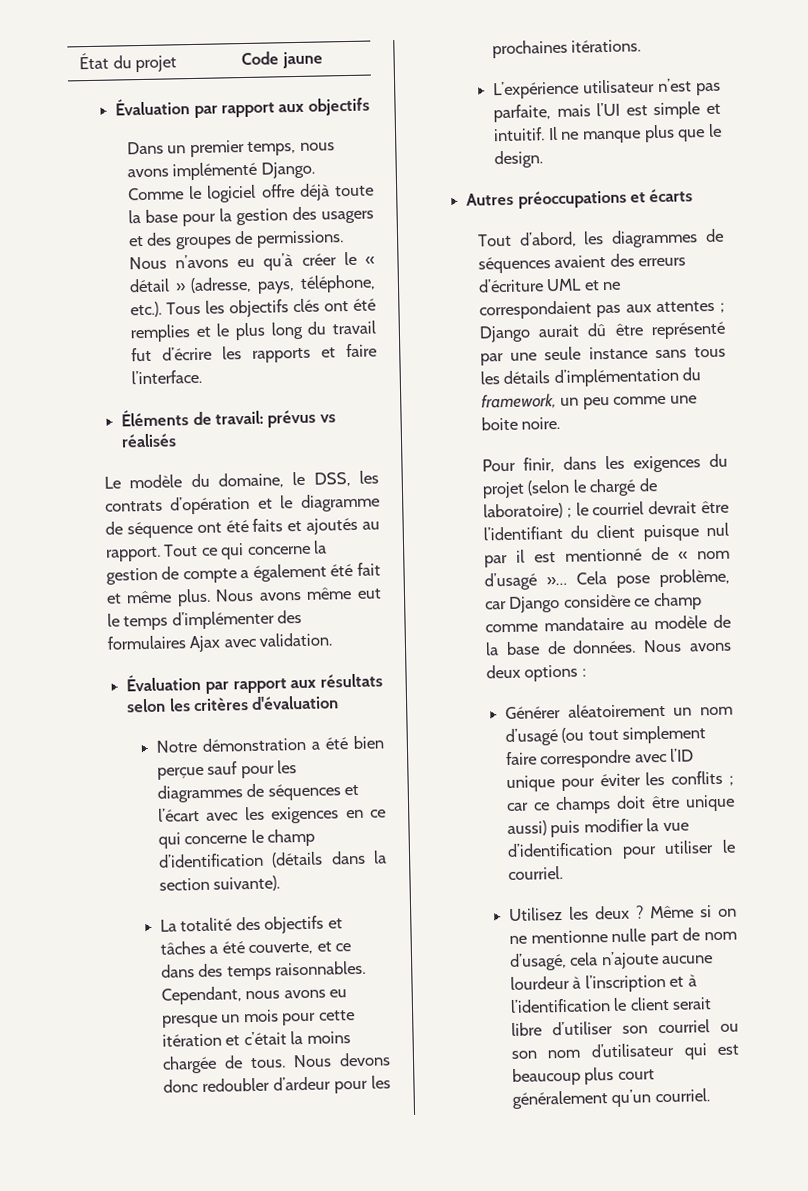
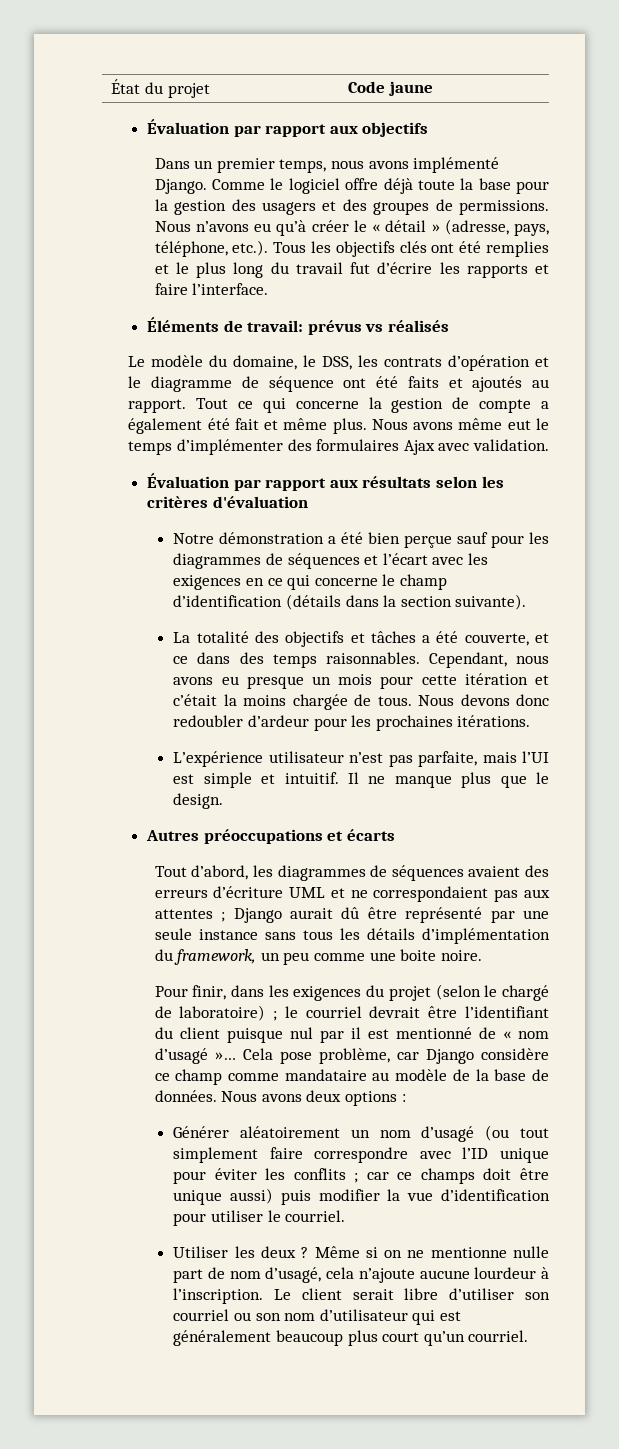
- Utilisez les deux ?
+ Utiliser les deux ?
- Même si on ne mentionne nulle part de nom d’usagé, cela n’ajoute aucune lourdeur à l’inscription et à l’identification le client serait libre d’utiliser son courriel ou son nom d’utilisateur qui est beaucoup plus court généralement qu’un courriel.
+ Même si on ne mentionne nulle part de nom d’usagé, cela n’ajoute aucune lourdeur à l’inscription. Le client serait libre d’utiliser son courriel ou son nom d’utilisateur qui est généralement beaucoup plus court qu’un courriel.

